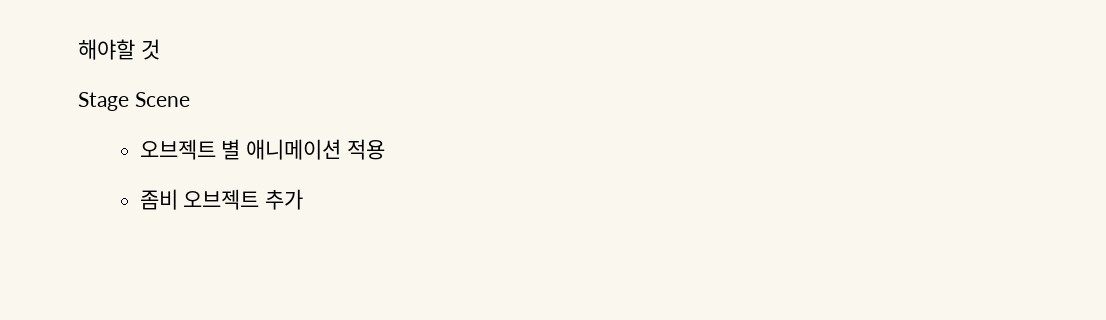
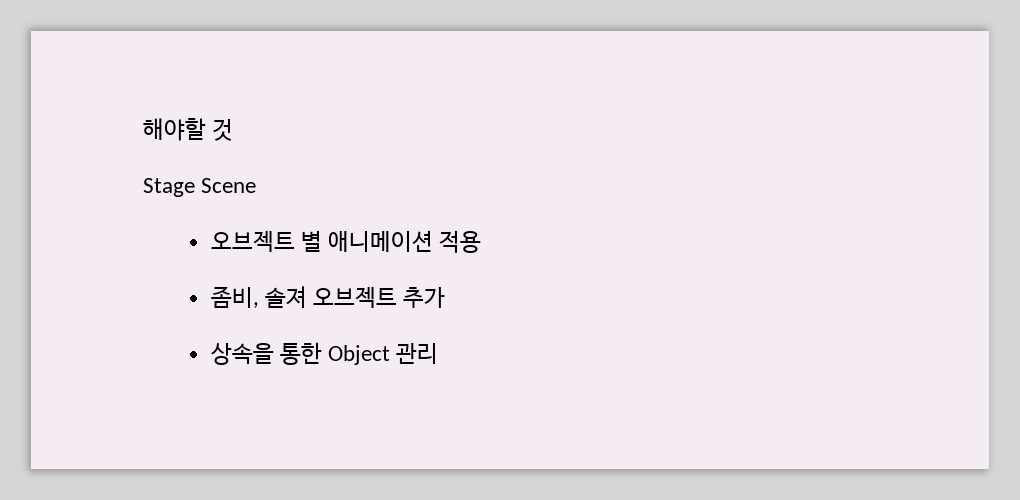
- 좀비 오브젝트 추가
+ 좀비, 솔져 오브젝트 추가
+ 상속을 통한 Object 관리

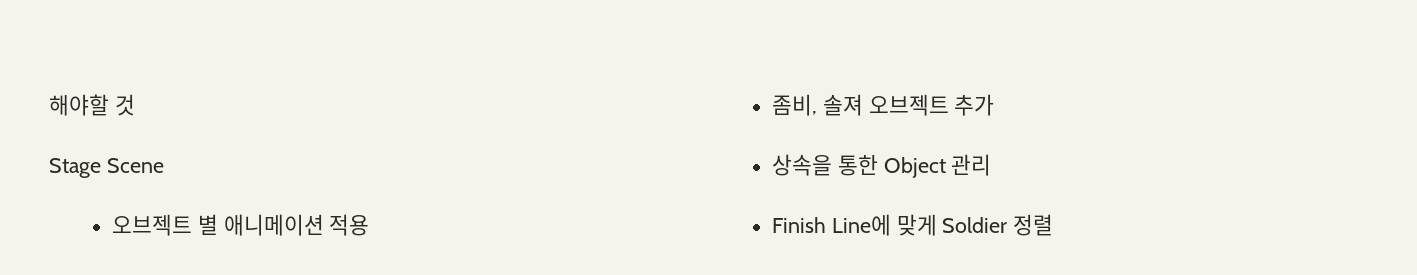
+ Finish Line에 맞게 Soldier 정렬

